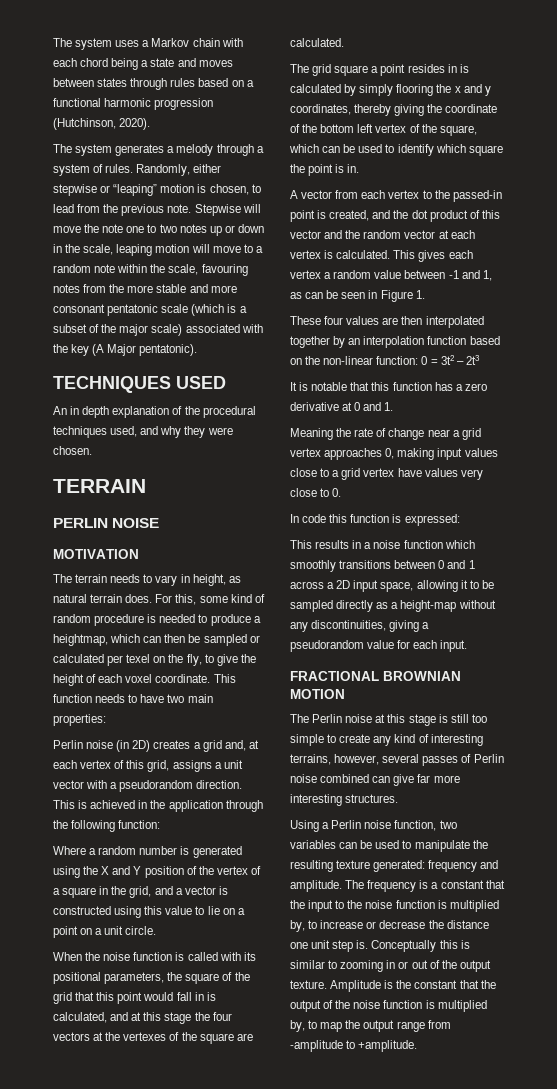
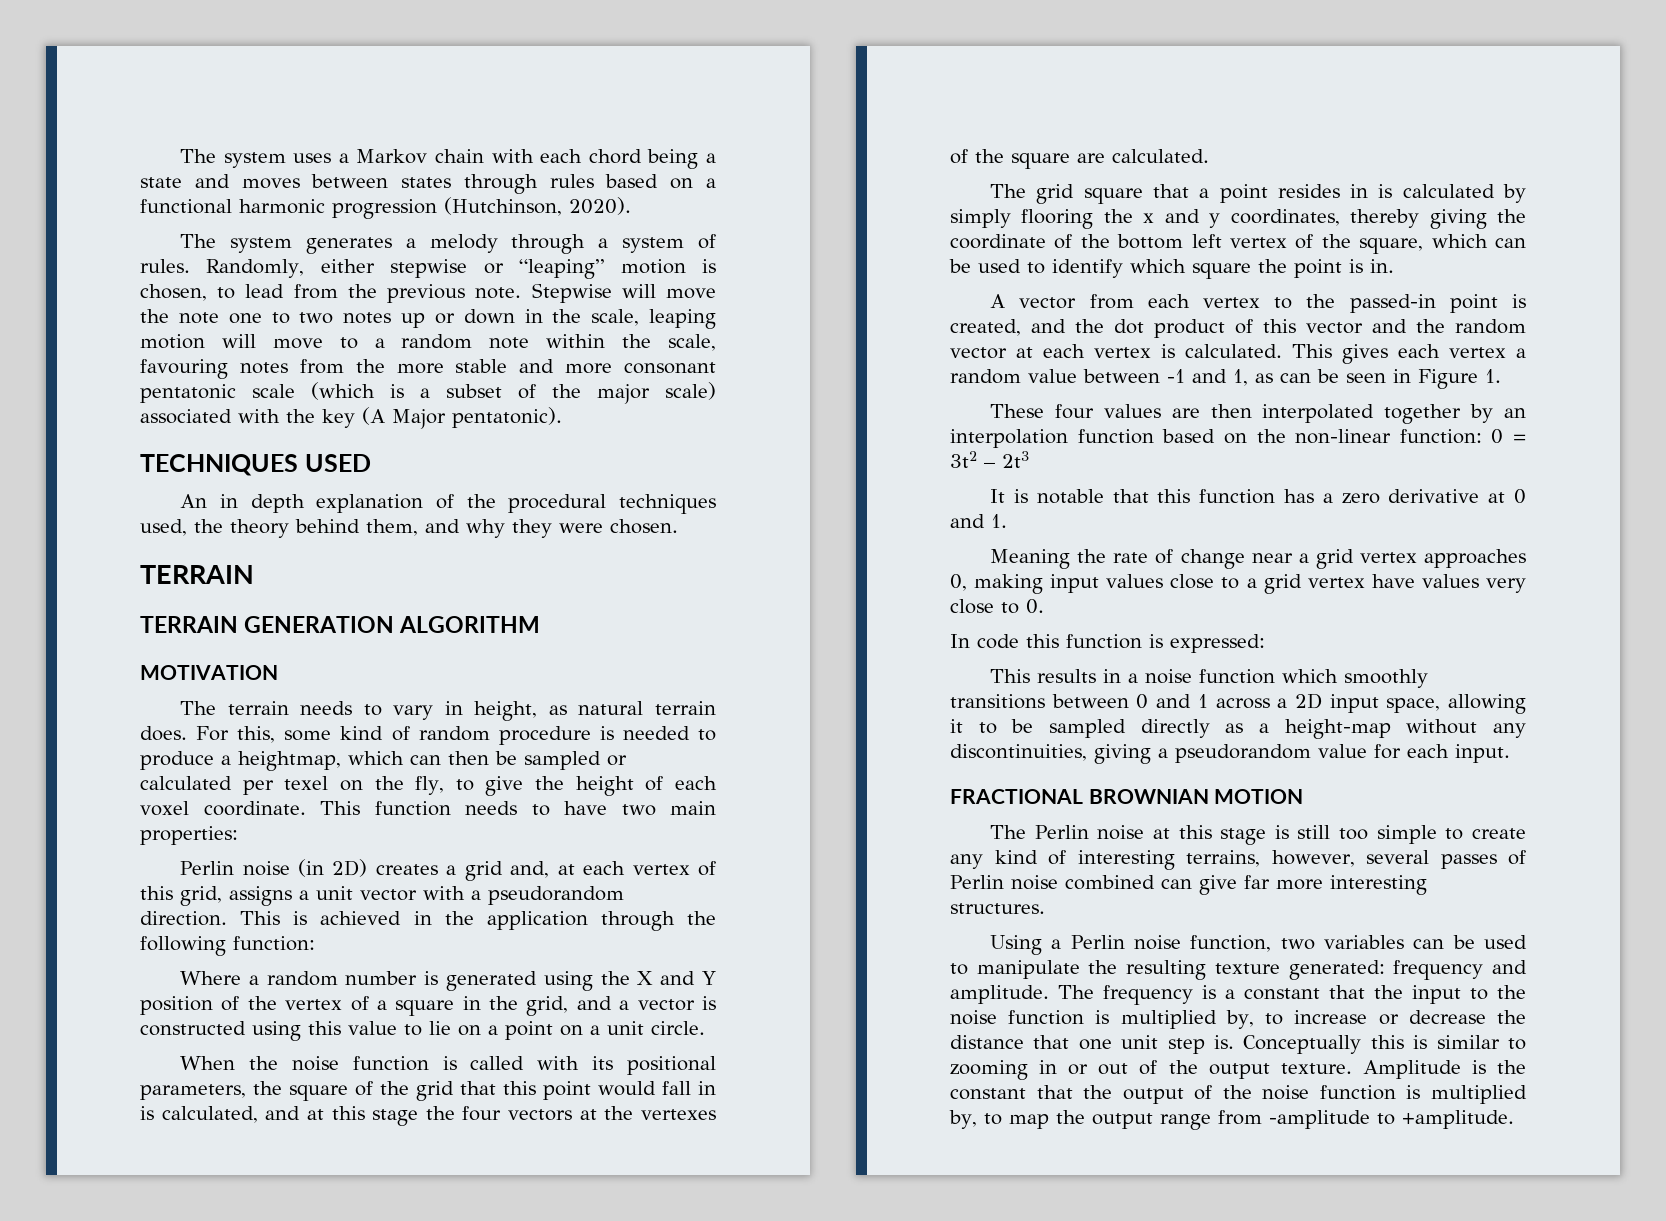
- An in depth explanation of the procedural techniques used, and why they were chosen.
+ An in depth explanation of the procedural techniques used, the theory behind them, and why they were chosen.
- PERLIN NOISE
+ TERRAIN GENERATION ALGORITHM
- The grid square a point resides in is calculated by simply flooring the x and y coordinates, thereby giving the coordinate of the bottom left vertex of the square, which can be used to identify which square the point is in.
+ The grid square that a point resides in is calculated by simply flooring the x and y coordinates, thereby giving the coordinate of the bottom left vertex of the square, which can be used to identify which square the point is in.
- The frequency is a constant that the input to the noise function is multiplied by, to increase or decrease the distance one unit step is.
+ The frequency is a constant that the input to the noise function is multiplied by, to increase or decrease the distance that one unit step is.

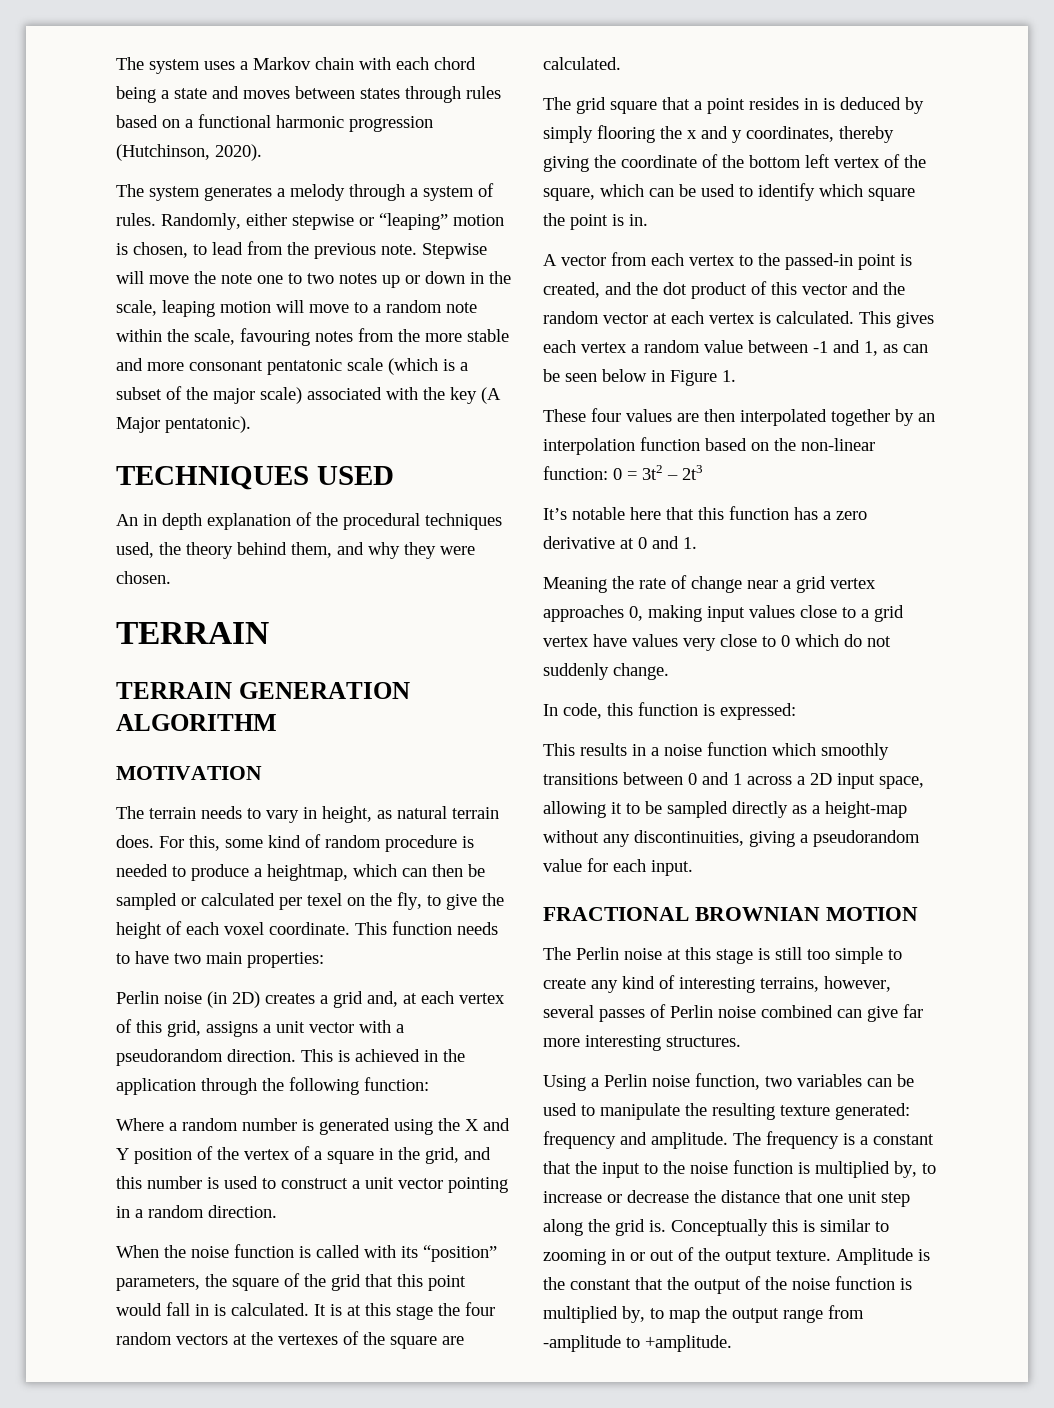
- Where a random number is generated using the X and Y position of the vertex of a square in the grid, and a vector is constructed using this value to lie on a point on a unit circle.
+ Where a random number is generated using the X and Y position of the vertex of a square in the grid, and this number is used to construct a unit vector pointing in a random direction.
- When the noise function is called with its positional parameters, the square of the grid that this point would fall in is calculated, and at this stage the four vectors at the vertexes of the square are calculated.
+ When the noise function is called with its “position” parameters, the square of the grid that this point would fall in is calculated. It is at this stage the four random vectors at the vertexes of the square are calculated.
- The grid square that a point resides in is calculated by simply flooring the x and y coordinates, thereby giving the coordinate of the bottom left vertex of the square, which can be used to identify which square the point is in.
+ The grid square that a point resides in is deduced by simply flooring the x and y coordinates, thereby giving the coordinate of the bottom left vertex of the square, which can be used to identify which square the point is in.
- This gives each vertex a random value between -1 and 1, as can be seen in Figure 1.
+ This gives each vertex a random value between -1 and 1, as can be seen below in Figure 1.
- It is notable that this function has a zero derivative at 0 and 1.
+ It’s notable here that this function has a zero derivative at 0 and 1.
- Meaning the rate of change near a grid vertex approaches 0, making input values close to a grid vertex have values very close to 0.
+ Meaning the rate of change near a grid vertex approaches 0, making input values close to a grid vertex have values very close to 0 which do not suddenly change.
- In code this function is expressed:
+ In code, this function is expressed:
- The frequency is a constant that the input to the noise function is multiplied by, to increase or decrease the distance that one unit step is.
+ The frequency is a constant that the input to the noise function is multiplied by, to increase or decrease the distance that one unit step along the grid is.

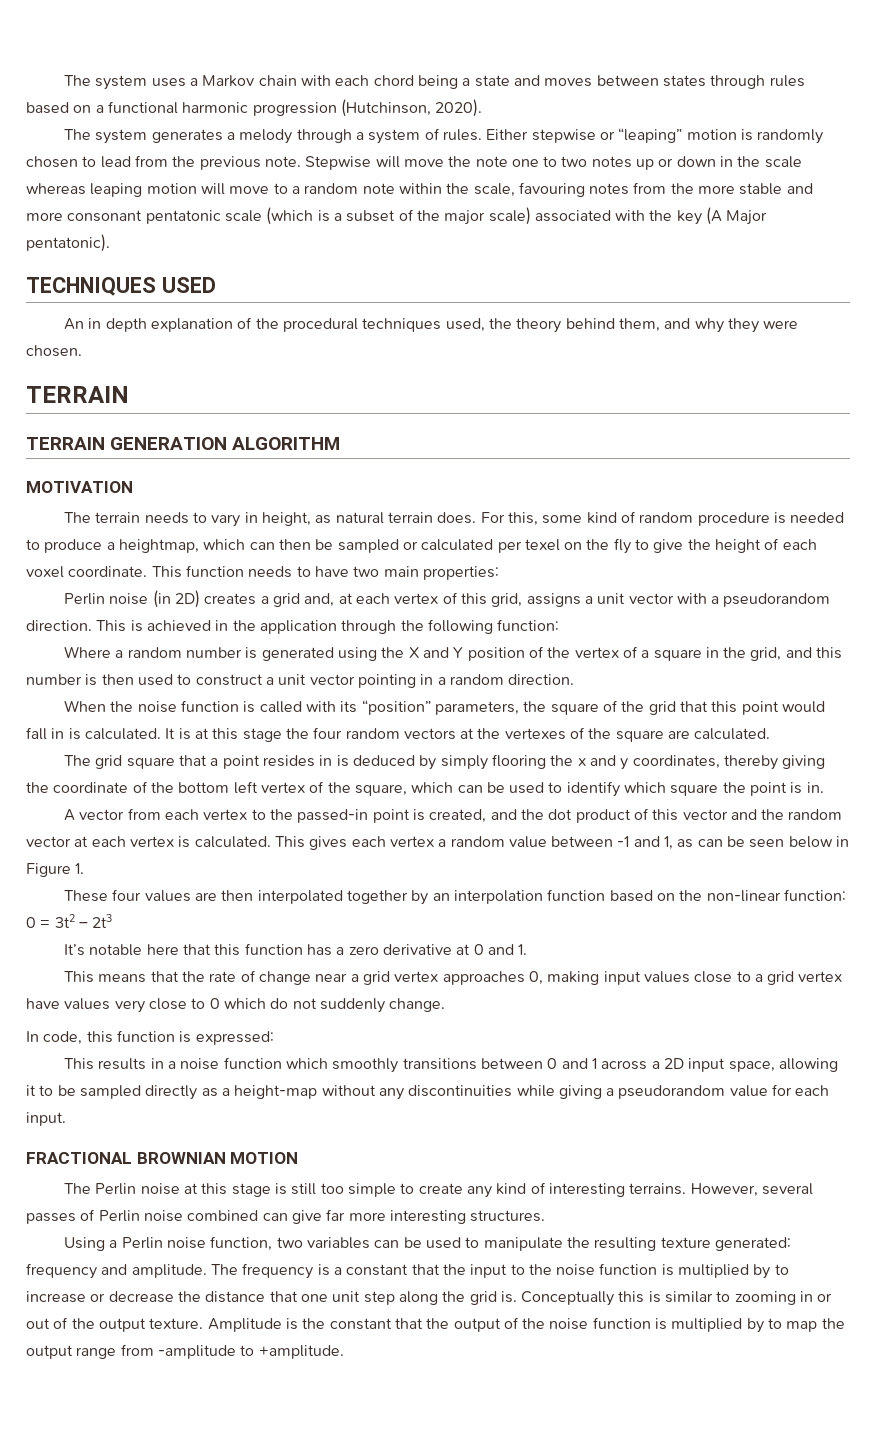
- Randomly, either stepwise or “leaping” motion is chosen, to lead from the previous note.
+ Either stepwise or “leaping” motion is randomly chosen to lead from the previous note.
- Stepwise will move the note one to two notes up or down in the scale, leaping motion will move to a random note within the scale, favouring notes from the more stable and more consonant pentatonic scale (which is a subset of the major scale) associated with the key (A Major pentatonic).
+ Stepwise will move the note one to two notes up or down in the scale whereas leaping motion will move to a random note within the scale, favouring notes from the more stable and more consonant pentatonic scale (which is a subset of the major scale) associated with the key (A Major pentatonic).
- For this, some kind of random procedure is needed to produce a heightmap, which can then be sampled or calculated per texel on the fly, to give the height of each voxel coordinate.
+ For this, some kind of random procedure is needed to produce a heightmap, which can then be sampled or calculated per texel on the fly to give the height of each voxel coordinate.
- Where a random number is generated using the X and Y position of the vertex of a square in the grid, and this number is used to construct a unit vector pointing in a random direction.
+ Where a random number is generated using the X and Y position of the vertex of a square in the grid, and this number is then used to construct a unit vector pointing in a random direction.
- Meaning the rate of change near a grid vertex approaches 0, making input values close to a grid vertex have values very close to 0 which do not suddenly change.
+ This means that the rate of change near a grid vertex approaches 0, making input values close to a grid vertex have values very close to 0 which do not suddenly change.
- This results in a noise function which smoothly transitions between 0 and 1 across a 2D input space, allowing it to be sampled directly as a height-map without any discontinuities, giving a pseudorandom value for each input.
+ This results in a noise function which smoothly transitions between 0 and 1 across a 2D input space, allowing it to be sampled directly as a height-map without any discontinuities while giving a pseudorandom value for each input.
- The Perlin noise at this stage is still too simple to create any kind of interesting terrains, however, several passes of Perlin noise combined can give far more interesting structures.
+ The Perlin noise at this stage is still too simple to create any kind of interesting terrains. However, several passes of Perlin noise combined can give far more interesting structures.
- The frequency is a constant that the input to the noise function is multiplied by, to increase or decrease the distance that one unit step along the grid is.
+ The frequency is a constant that the input to the noise function is multiplied by to increase or decrease the distance that one unit step along the grid is.
- Amplitude is the constant that the output of the noise function is multiplied by, to map the output range from -amplitude to +amplitude.
+ Amplitude is the constant that the output of the noise function is multiplied by to map the output range from -amplitude to +amplitude.

